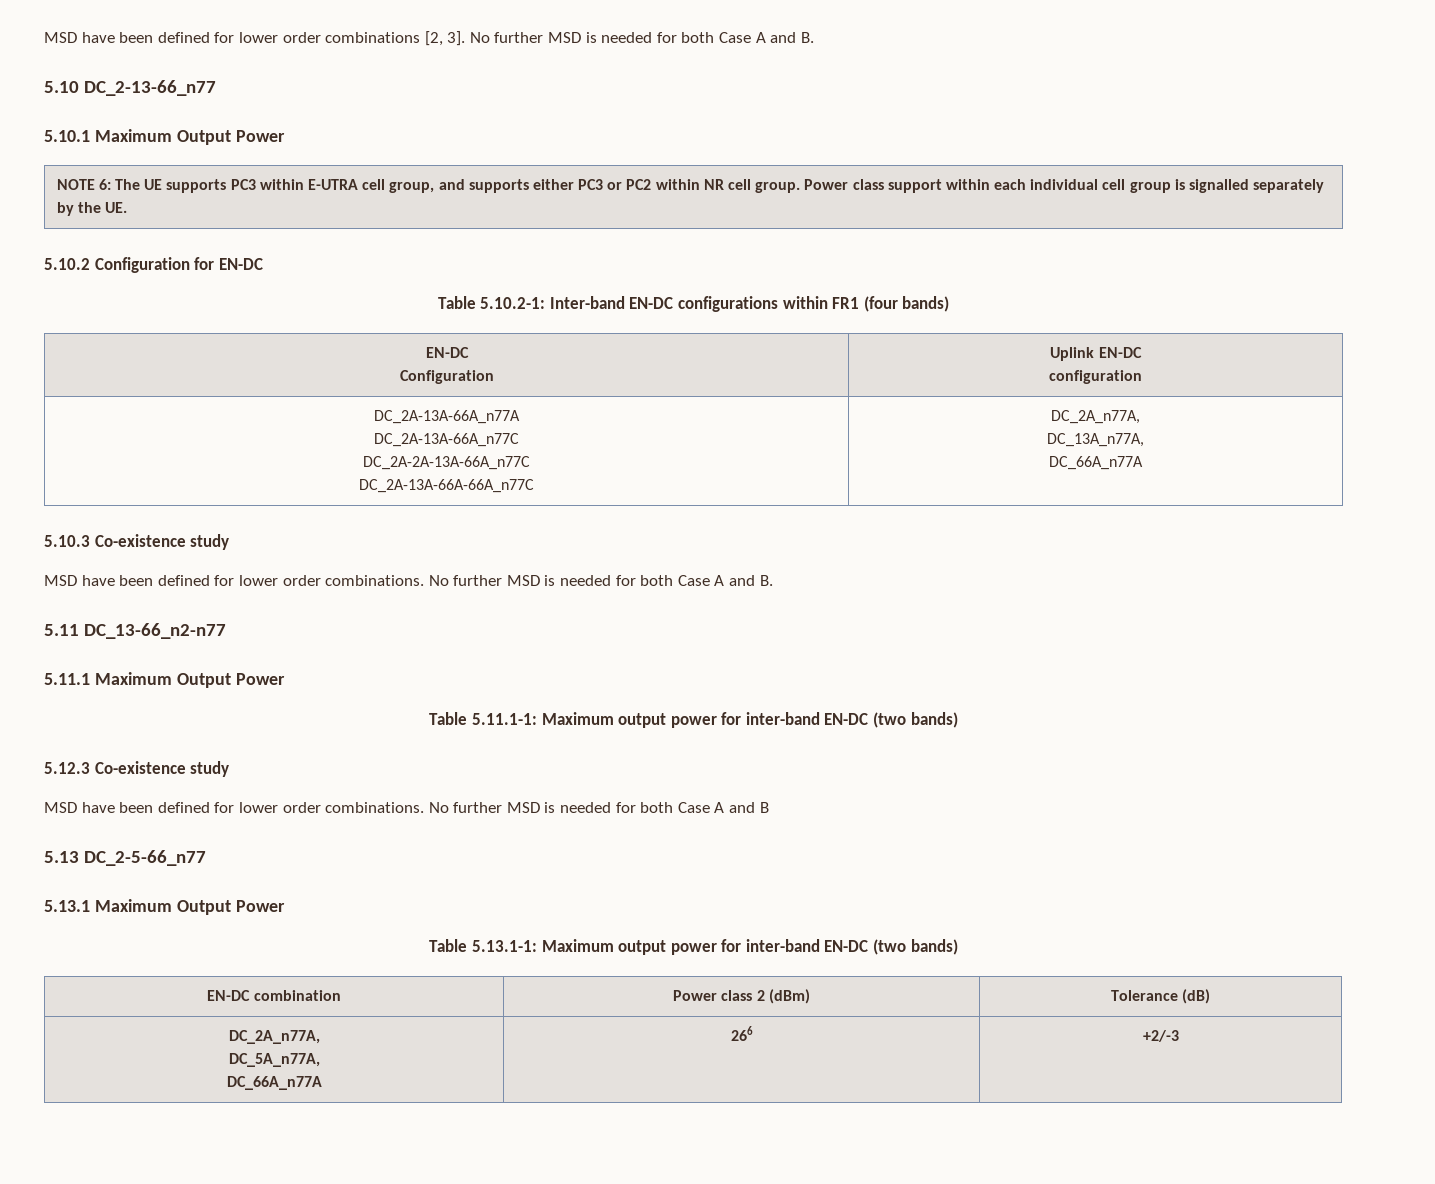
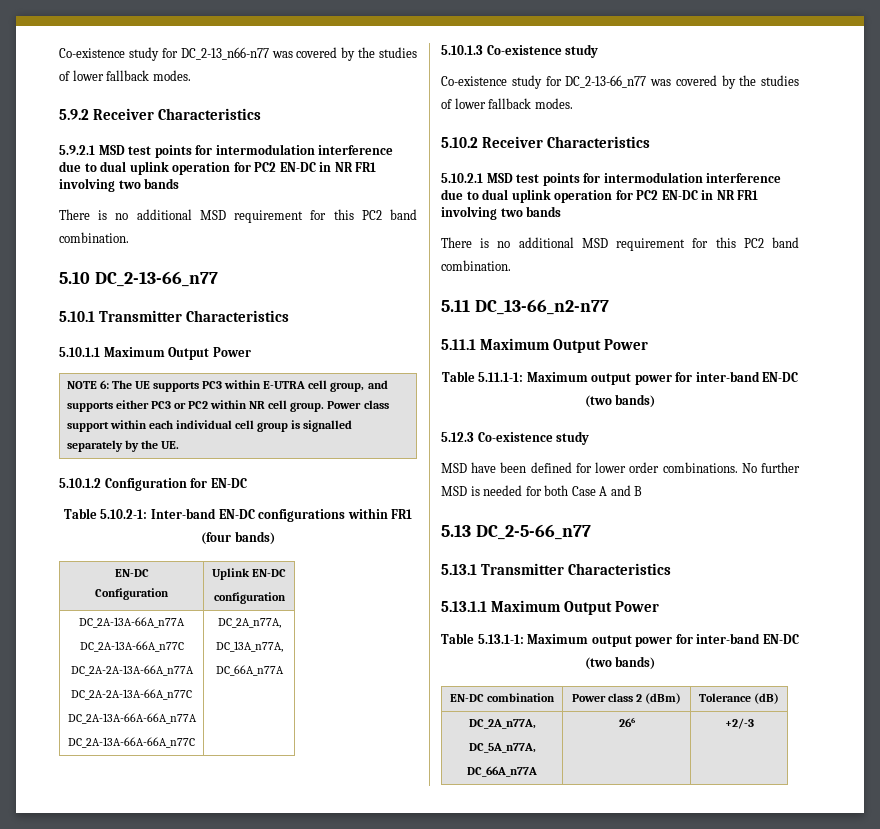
- MSD have been defined for lower order combinations [2, 3]. No further MSD is needed for both Case A and B.
+ Co-existence study for DC_2-13_n66-n77 was covered by the studies of lower fallback modes.
+ 5.9.2 Receiver Characteristics
+ 5.9.2.1 MSD test points for intermodulation interference due to dual uplink operation for PC2 EN-DC in NR FR1 involving two bands
+ There is no additional MSD requirement for this PC2 band combination.
- 5.10.1 Maximum Output Power
+ 5.10.1 Transmitter Characteristics
+ 5.10.1.1 Maximum Output Power
- 5.10.2 Configuration for EN-DC
+ 5.10.1.2 Configuration for EN-DC
  DC_2A-13A-66A_n77A
  DC_2A-13A-66A_n77C
+ DC_2A-2A-13A-66A_n77A
  DC_2A-2A-13A-66A_n77C
+ DC_2A-13A-66A-66A_n77A
- 5.10.3 Co-existence study
- MSD have been defined for lower order combinations. No further MSD is needed for both Case A and B.
+ 5.10.1.3 Co-existence study
+ Co-existence study for DC_2-13-66_n77 was covered by the studies of lower fallback modes.
+ 5.10.2 Receiver Characteristics
+ 5.10.2.1 MSD test points for intermodulation interference due to dual uplink operation for PC2 EN-DC in NR FR1 involving two bands
+ There is no additional MSD requirement for this PC2 band combination.
- 5.13.1 Maximum Output Power
+ 5.13.1 Transmitter Characteristics
+ 5.13.1.1 Maximum Output Power

